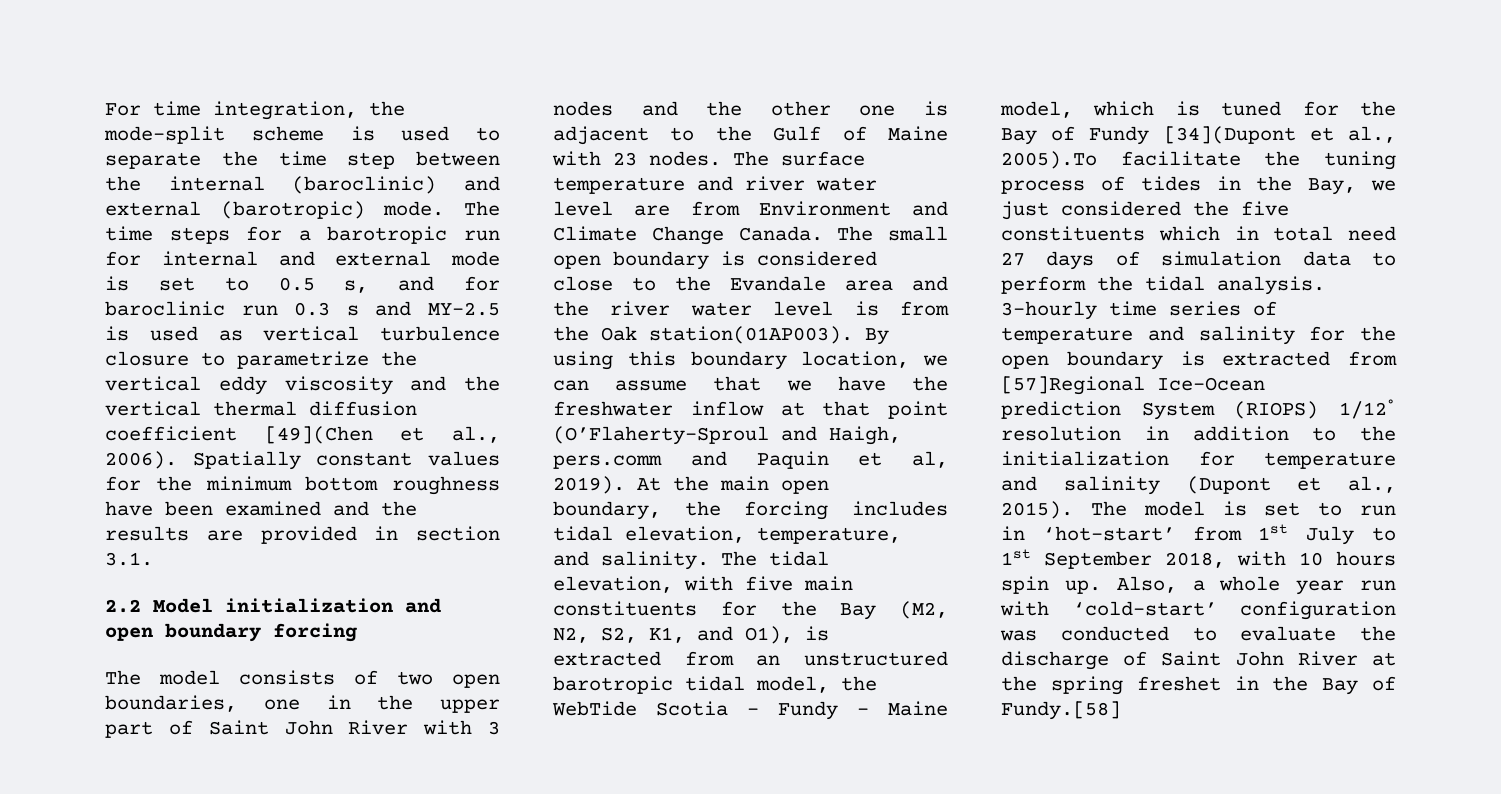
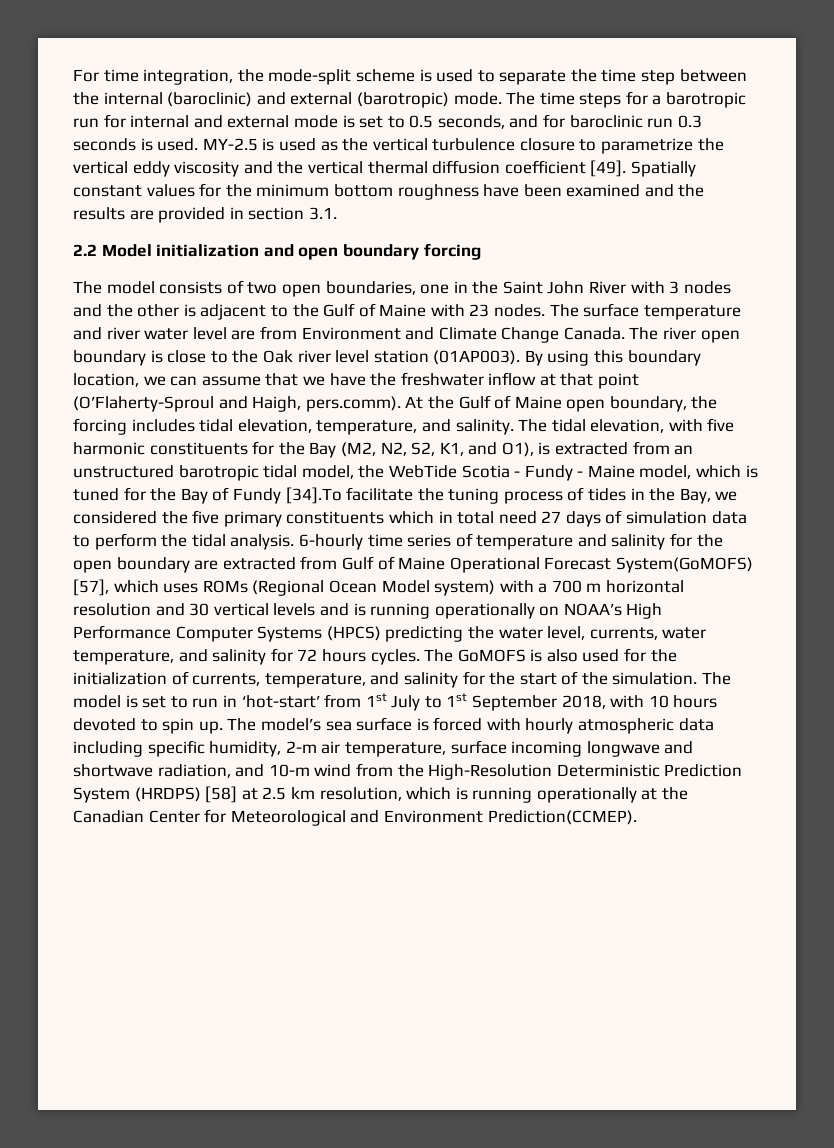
- The time steps for a barotropic run for internal and external mode is set to 0.5 s, and for baroclinic run 0.3 s and MY-2.5 is used as vertical turbulence closure to parametrize the vertical eddy viscosity and the vertical thermal diffusion coefficient [49](Chen et al., 2006).
+ The time steps for a barotropic run for internal and external mode is set to 0.5 seconds, and for baroclinic run 0.3 seconds is used. MY-2.5 is used as the vertical turbulence closure to parametrize the vertical eddy viscosity and the vertical thermal diffusion coefficient [49].
- The model consists of two open boundaries, one in the upper part of Saint John River with 3 nodes and the other one is adjacent to the Gulf of Maine with 23 nodes.
+ The model consists of two open boundaries, one in the Saint John River with 3 nodes and the other is adjacent to the Gulf of Maine with 23 nodes.
- The small open boundary is considered close to the Evandale area and the river water level is from the Oak station(01AP003).
+ The river open boundary is close to the Oak river level station (01AP003).
- By using this boundary location, we can assume that we have the freshwater inflow at that point (O’Flaherty-Sproul and Haigh, pers.comm and Paquin et al, 2019). At the main open boundary, the forcing includes tidal elevation, temperature, and salinity.
+ By using this boundary location, we can assume that we have the freshwater inflow at that point (O’Flaherty-Sproul and Haigh, pers.comm). At the Gulf of Maine open boundary, the forcing includes tidal elevation, temperature, and salinity.
- The tidal elevation, with five main constituents for the Bay (M2, N2, S2, K1, and O1), is extracted from an unstructured barotropic tidal model, the WebTide Scotia - Fundy - Maine model, which is tuned for the Bay of Fundy [34](Dupont et al., 2005).To facilitate the tuning process of tides in the Bay, we just considered the five constituents which in total need 27 days of simulation data to perform the tidal analysis.
+ The tidal elevation, with five harmonic constituents for the Bay (M2, N2, S2, K1, and O1), is extracted from an unstructured barotropic tidal model, the WebTide Scotia - Fundy - Maine model, which is tuned for the Bay of Fundy [34].To facilitate the tuning process of tides in the Bay, we considered the five primary constituents which in total need 27 days of simulation data to perform the tidal analysis.
- 3-hourly time series of temperature and salinity for the open boundary is extracted from [57]Regional Ice-Ocean prediction System (RIOPS) 1/12° resolution in addition to the initialization for temperature and salinity (Dupont et al., 2015).
+ 6-hourly time series of temperature and salinity for the open boundary are extracted from Gulf of Maine Operational Forecast System(GoMOFS) [57], which uses ROMs (Regional Ocean Model system) with a 700 m horizontal resolution and 30 vertical levels and is running operationally on NOAA’s High Performance Computer Systems (HPCS) predicting the water level, currents, water temperature, and salinity for 72 hours cycles. The GoMOFS is also used for the initialization of currents, temperature, and salinity for the start of the simulation.
- The model is set to run in ‘hot-start’ from 1st July to 1st September 2018, with 10 hours spin up. Also, a whole year run with ‘cold-start’ configuration was conducted to evaluate the discharge of Saint John River at the spring freshet in the Bay of Fundy.[58]
+ The model is set to run in ‘hot-start’ from 1st July to 1st September 2018, with 10 hours devoted to spin up. The model’s sea surface is forced with hourly atmospheric data including specific humidity, 2-m air temperature, surface incoming longwave and shortwave radiation, and 10-m wind from the High-Resolution Deterministic Prediction System (HRDPS) [58] at 2.5 km resolution, which is running operationally at the Canadian Center for Meteorological and Environment Prediction(CCMEP).

